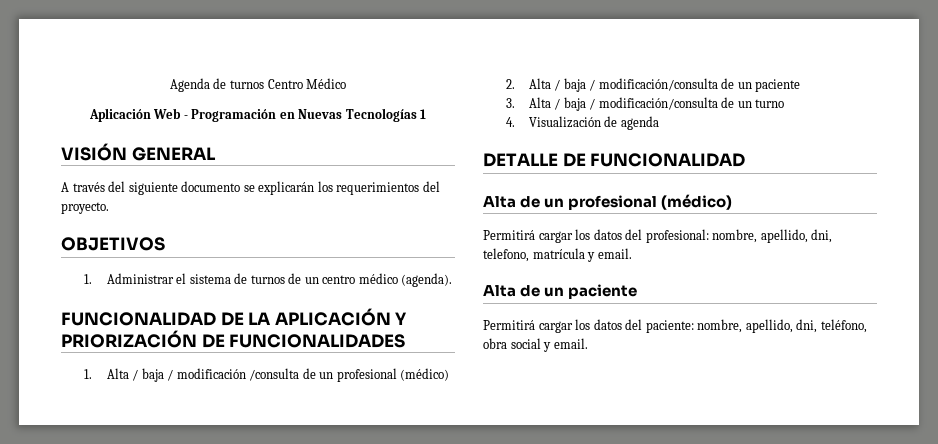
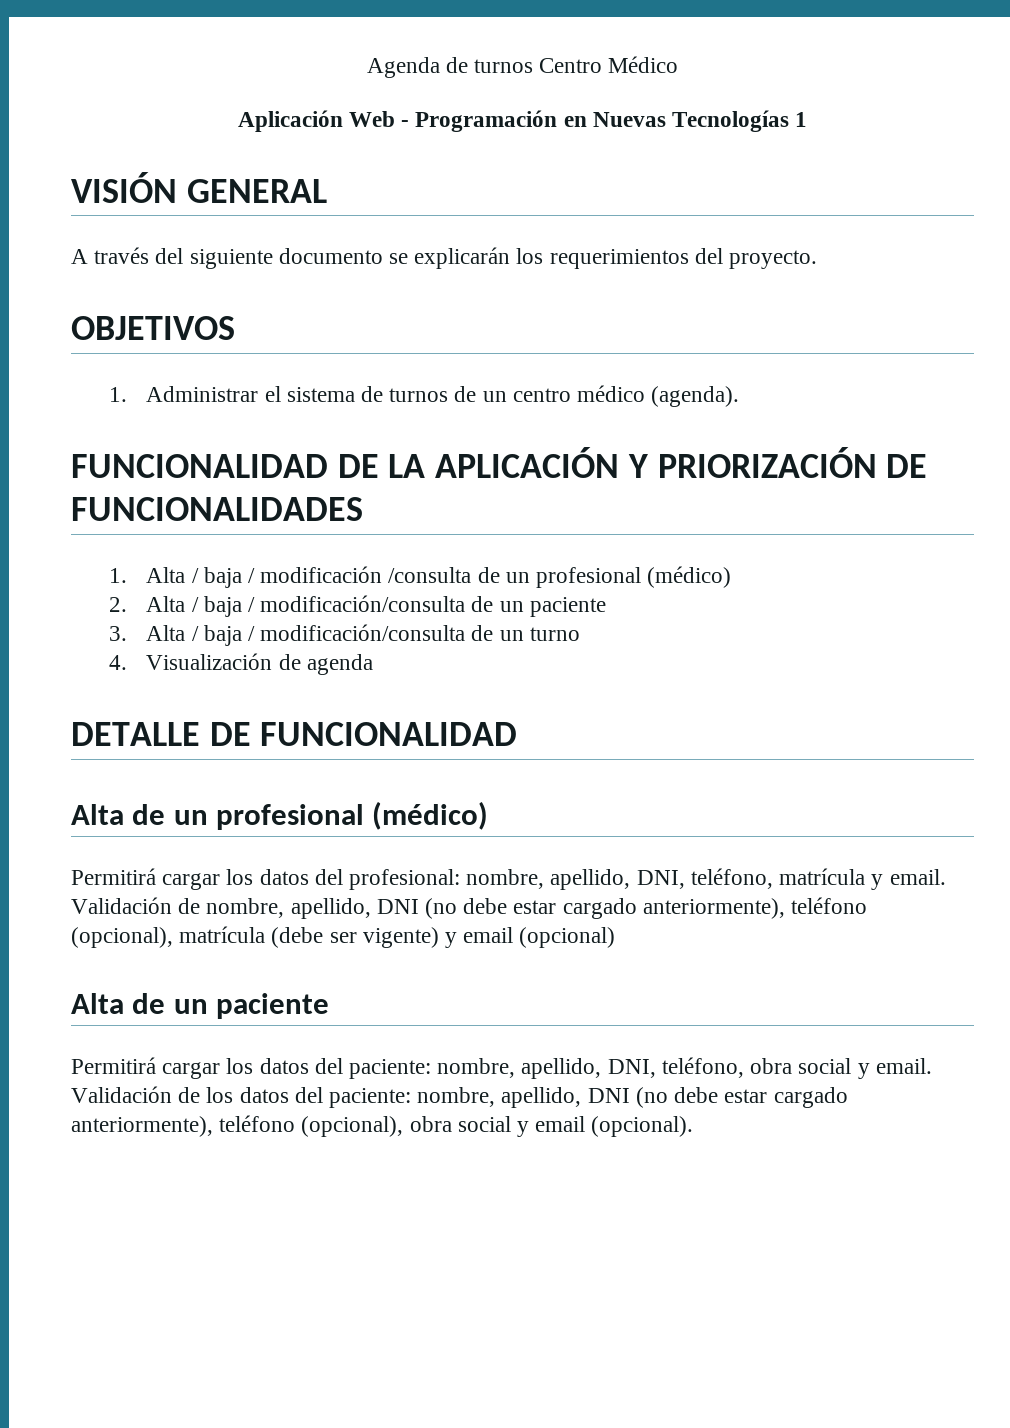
- Permitirá cargar los datos del profesional: nombre, apellido, dni, telefono, matrícula y email.
+ Permitirá cargar los datos del profesional: nombre, apellido, DNI, teléfono, matrícula y email. Validación de nombre, apellido, DNI (no debe estar cargado anteriormente), teléfono (opcional), matrícula (debe ser vigente) y email (opcional)
- Permitirá cargar los datos del paciente: nombre, apellido, dni, teléfono, obra social y email.
+ Permitirá cargar los datos del paciente: nombre, apellido, DNI, teléfono, obra social y email.
+ Validación de los datos del paciente: nombre, apellido, DNI (no debe estar cargado anteriormente), teléfono (opcional), obra social y email (opcional).

